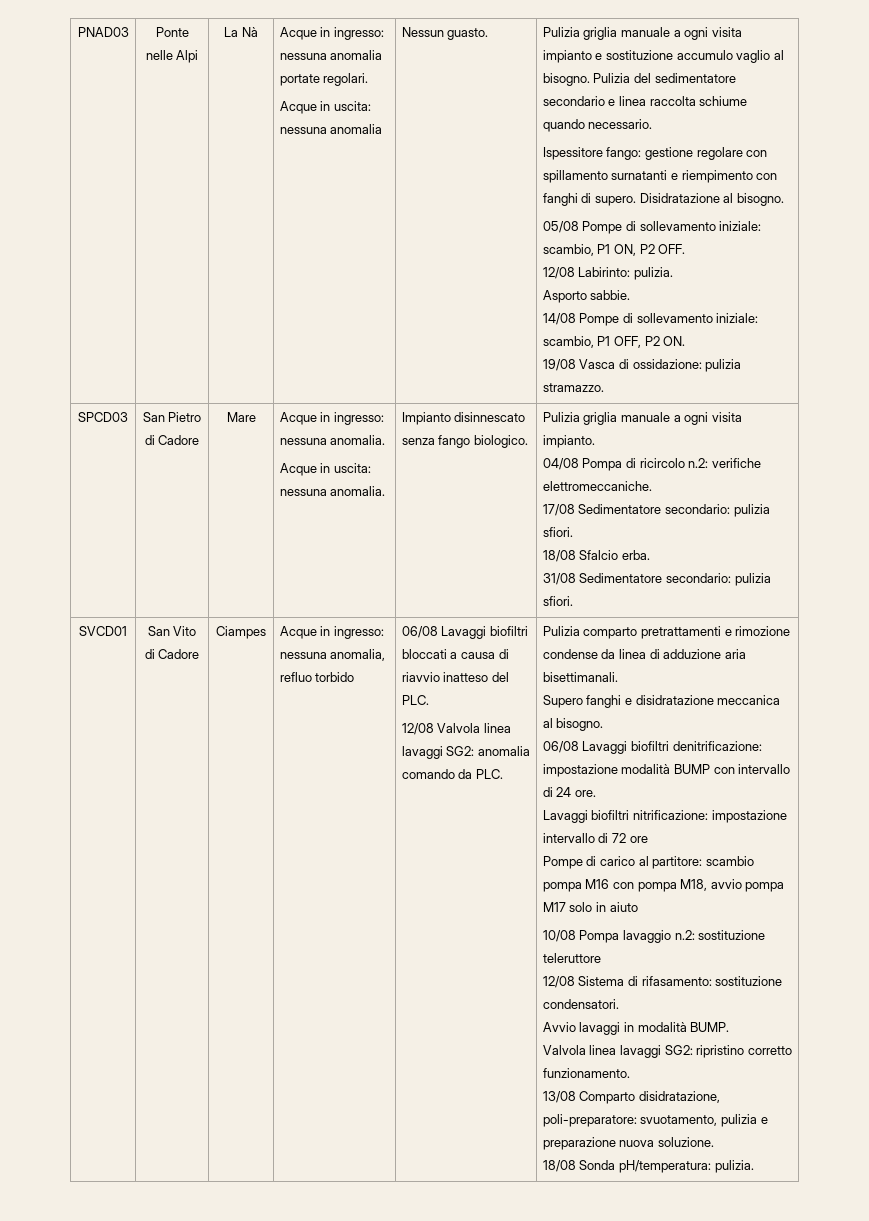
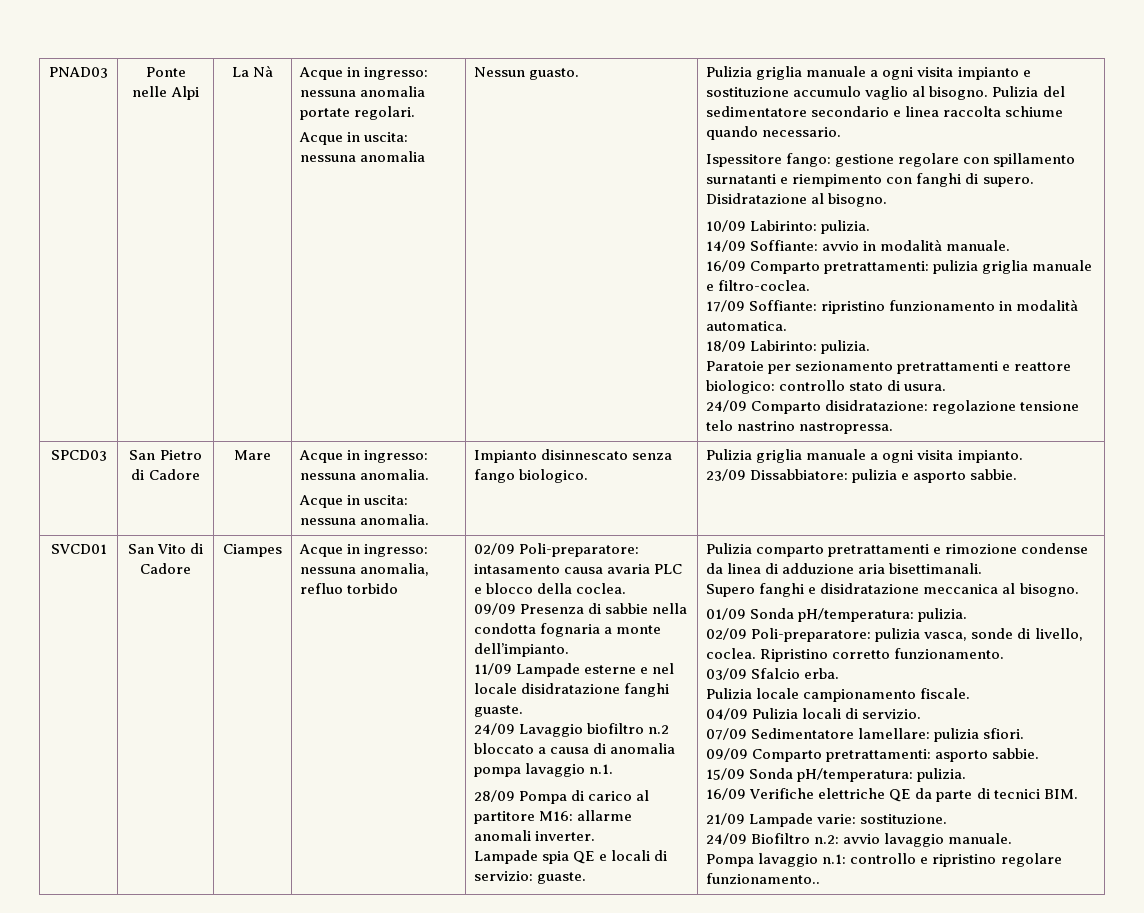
- 05/08 Pompe di sollevamento iniziale: scambio, P1 ON, P2 OFF.
- 12/08 Labirinto: pulizia.
- Asporto sabbie.
- 14/08 Pompe di sollevamento iniziale: scambio, P1 OFF, P2 ON.
- 19/08 Vasca di ossidazione: pulizia stramazzo.
+ 10/09 Labirinto: pulizia.
+ 14/09 Soffiante: avvio in modalità manuale.
+ 16/09 Comparto pretrattamenti: pulizia griglia manuale e filtro-coclea.
+ 17/09 Soffiante: ripristino funzionamento in modalità automatica.
+ 18/09 Labirinto: pulizia.
+ Paratoie per sezionamento pretrattamenti e reattore biologico: controllo stato di usura.
+ 24/09 Comparto disidratazione: regolazione tensione telo nastrino nastropressa.
- 04/08 Pompa di ricircolo n.2: verifiche elettromeccaniche.
- 17/08 Sedimentatore secondario: pulizia sfiori.
- 18/08 Sfalcio erba.
- 31/08 Sedimentatore secondario: pulizia sfiori.
+ 23/09 Dissabbiatore: pulizia e asporto sabbie.
- 06/08 Lavaggi biofiltri bloccati a causa di riavvio inatteso del PLC.
- 12/08 Valvola linea lavaggi SG2: anomalia comando da PLC.
+ 02/09 Poli-preparatore: intasamento causa avaria PLC e blocco della coclea.
+ 09/09 Presenza di sabbie nella condotta fognaria a monte dell’impianto.
+ 11/09 Lampade esterne e nel locale disidratazione fanghi guaste.
+ 24/09 Lavaggio biofiltro n.2 bloccato a causa di anomalia pompa lavaggio n.1.
+ 28/09 Pompa di carico al partitore M16: allarme anomali inverter.
+ Lampade spia QE e locali di servizio: guaste.
- 06/08 Lavaggi biofiltri denitrificazione: impostazione modalità BUMP con intervallo di 24 ore.
- Lavaggi biofiltri nitrificazione: impostazione intervallo di 72 ore
- Pompe di carico al partitore: scambio pompa M16 con pompa M18, avvio pompa M17 solo in aiuto
- 10/08 Pompa lavaggio n.2: sostituzione teleruttore
- 12/08 Sistema di rifasamento: sostituzione condensatori.
- Avvio lavaggi in modalità BUMP.
- Valvola linea lavaggi SG2: ripristino corretto funzionamento.
- 13/08 Comparto disidratazione, poli-preparatore: svuotamento, pulizia e preparazione nuova soluzione.
- 18/08 Sonda pH/temperatura: pulizia.
+ 01/09 Sonda pH/temperatura: pulizia.
+ 02/09 Poli-preparatore: pulizia vasca, sonde di livello, coclea. Ripristino corretto funzionamento.
+ 03/09 Sfalcio erba.
+ Pulizia locale campionamento fiscale.
+ 04/09 Pulizia locali di servizio.
+ 07/09 Sedimentatore lamellare: pulizia sfiori.
+ 09/09 Comparto pretrattamenti: asporto sabbie.
+ 15/09 Sonda pH/temperatura: pulizia.
+ 16/09 Verifiche elettriche QE da parte di tecnici BIM.
+ 21/09 Lampade varie: sostituzione.
+ 24/09 Biofiltro n.2: avvio lavaggio manuale.
+ Pompa lavaggio n.1: controllo e ripristino regolare funzionamento..

